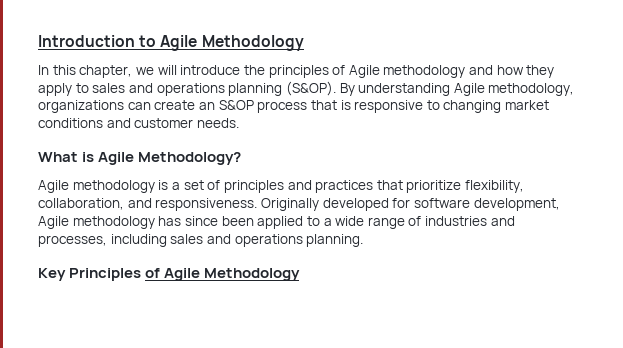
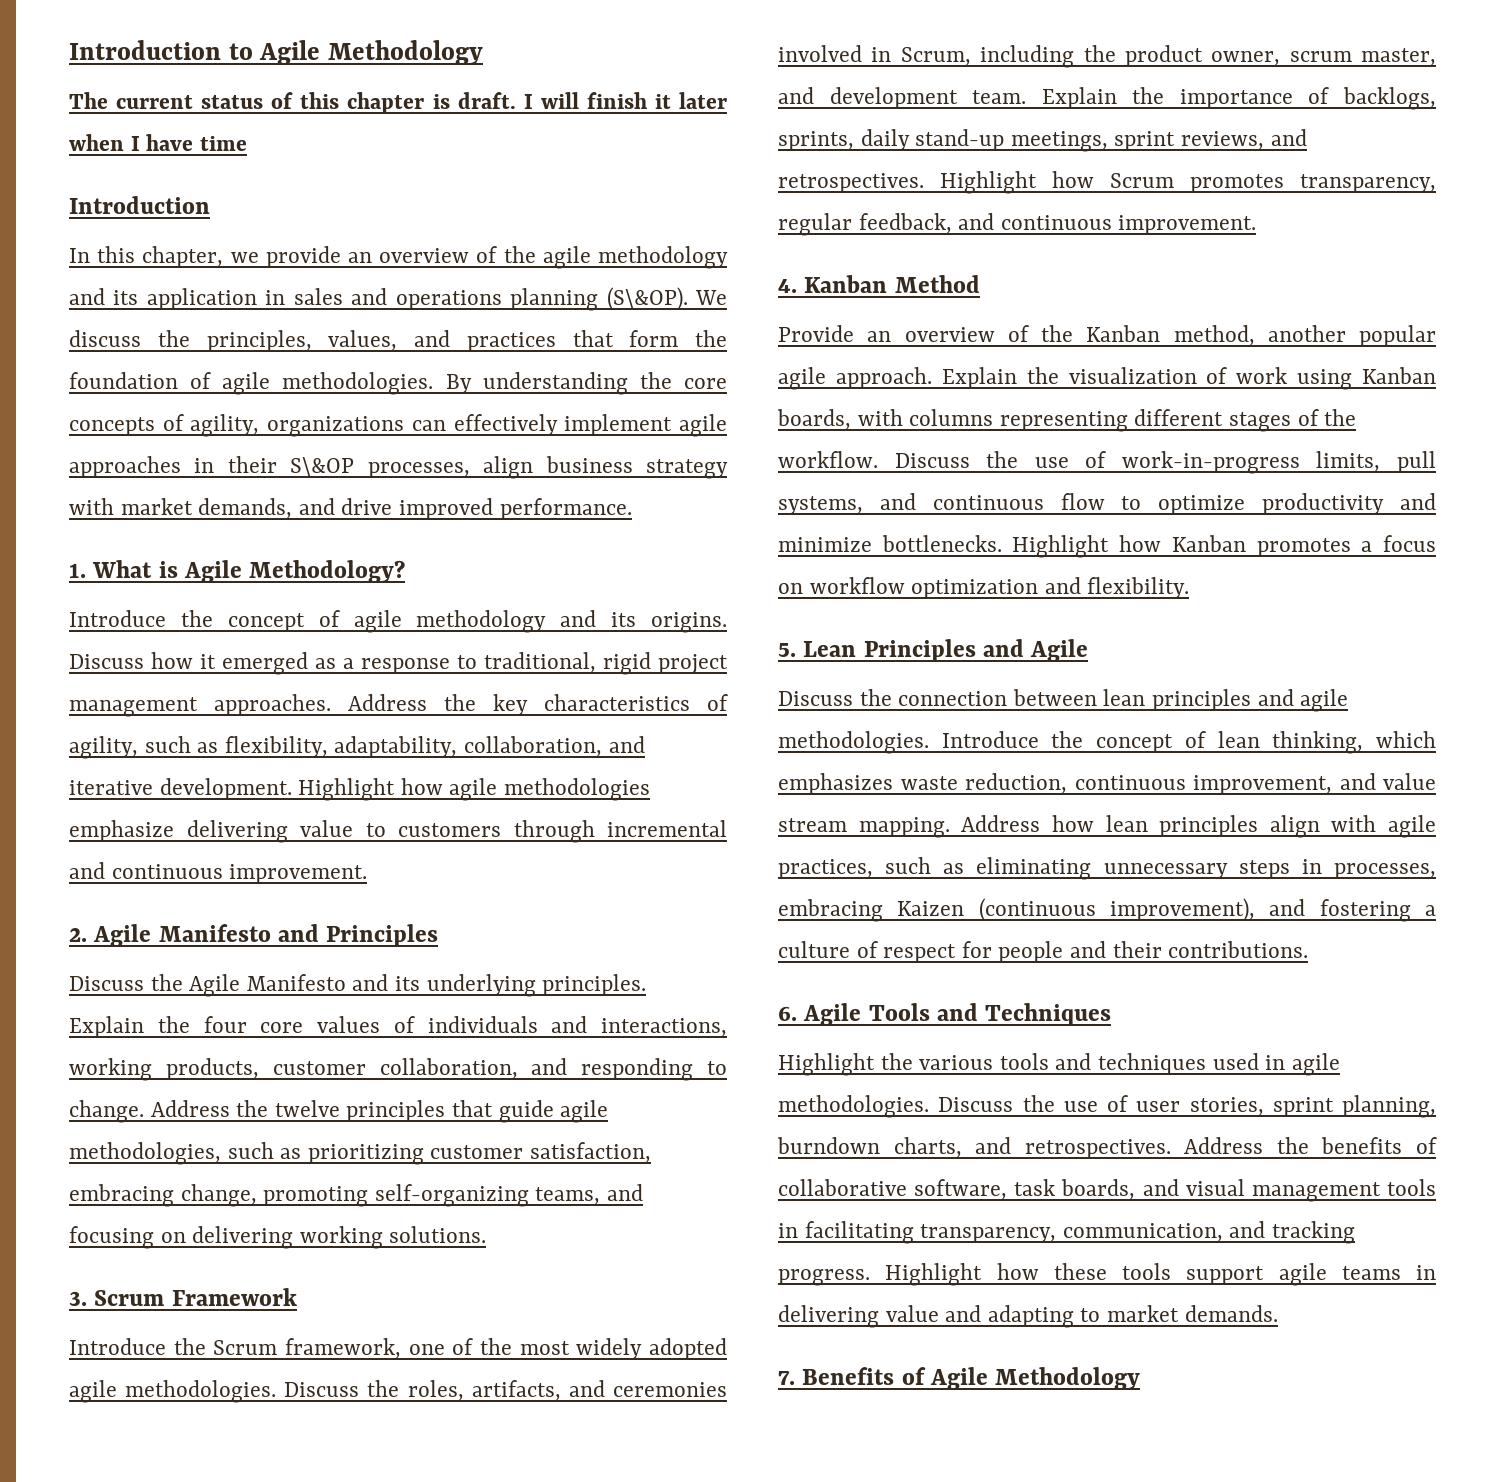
- In this chapter, we will introduce the principles of Agile methodology and how they apply to sales and operations planning (S&OP). By understanding Agile methodology, organizations can create an S&OP process that is responsive to changing market conditions and customer needs.
- What is Agile Methodology?
- Agile methodology is a set of principles and practices that prioritize flexibility, collaboration, and responsiveness. Originally developed for software development, Agile methodology has since been applied to a wide range of industries and processes, including sales and operations planning.
- Key Principles of Agile Methodology
+ The current status of this chapter is draft. I will finish it later when I have time
+ Introduction
+ In this chapter, we provide an overview of the agile methodology and its application in sales and operations planning (S\&OP). We discuss the principles, values, and practices that form the foundation of agile methodologies. By understanding the core concepts of agility, organizations can effectively implement agile approaches in their S\&OP processes, align business strategy with market demands, and drive improved performance.
+ 1. What is Agile Methodology?
+ Introduce the concept of agile methodology and its origins. Discuss how it emerged as a response to traditional, rigid project management approaches. Address the key characteristics of agility, such as flexibility, adaptability, collaboration, and iterative development. Highlight how agile methodologies emphasize delivering value to customers through incremental and continuous improvement.
+ 2. Agile Manifesto and Principles
+ Discuss the Agile Manifesto and its underlying principles. Explain the four core values of individuals and interactions, working products, customer collaboration, and responding to change. Address the twelve principles that guide agile methodologies, such as prioritizing customer satisfaction, embracing change, promoting self-organizing teams, and focusing on delivering working solutions.
+ 3. Scrum Framework
+ Introduce the Scrum framework, one of the most widely adopted agile methodologies. Discuss the roles, artifacts, and ceremonies involved in Scrum, including the product owner, scrum master, and development team. Explain the importance of backlogs, sprints, daily stand-up meetings, sprint reviews, and retrospectives. Highlight how Scrum promotes transparency, regular feedback, and continuous improvement.
+ 4. Kanban Method
+ Provide an overview of the Kanban method, another popular agile approach. Explain the visualization of work using Kanban boards, with columns representing different stages of the workflow. Discuss the use of work-in-progress limits, pull systems, and continuous flow to optimize productivity and minimize bottlenecks. Highlight how Kanban promotes a focus on workflow optimization and flexibility.
+ 5. Lean Principles and Agile
+ Discuss the connection between lean principles and agile methodologies. Introduce the concept of lean thinking, which emphasizes waste reduction, continuous improvement, and value stream mapping. Address how lean principles align with agile practices, such as eliminating unnecessary steps in processes, embracing Kaizen (continuous improvement), and fostering a culture of respect for people and their contributions.
+ 6. Agile Tools and Techniques
+ Highlight the various tools and techniques used in agile methodologies. Discuss the use of user stories, sprint planning, burndown charts, and retrospectives. Address the benefits of collaborative software, task boards, and visual management tools in facilitating transparency, communication, and tracking progress. Highlight how these tools support agile teams in delivering value and adapting to market demands.
+ 7. Benefits of Agile Methodology

